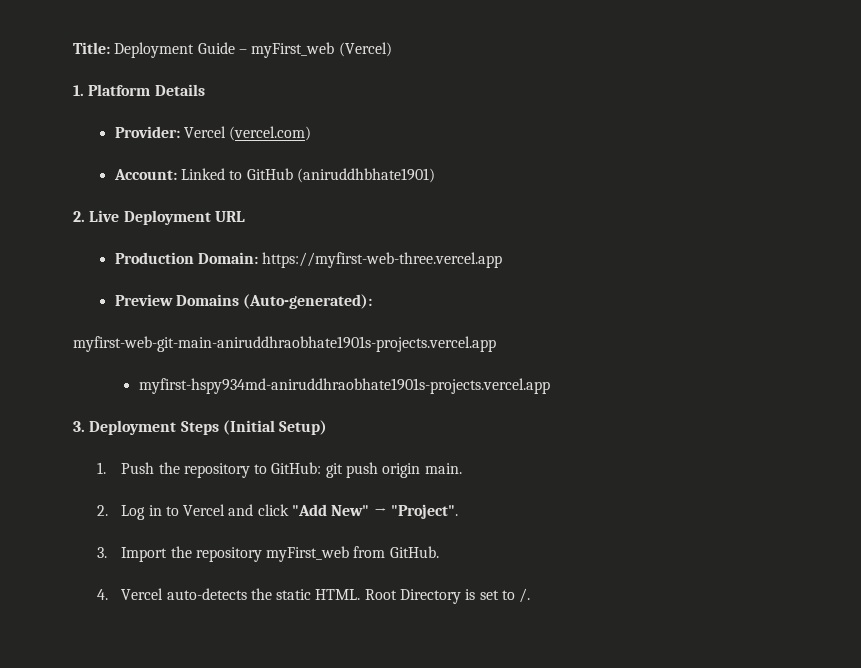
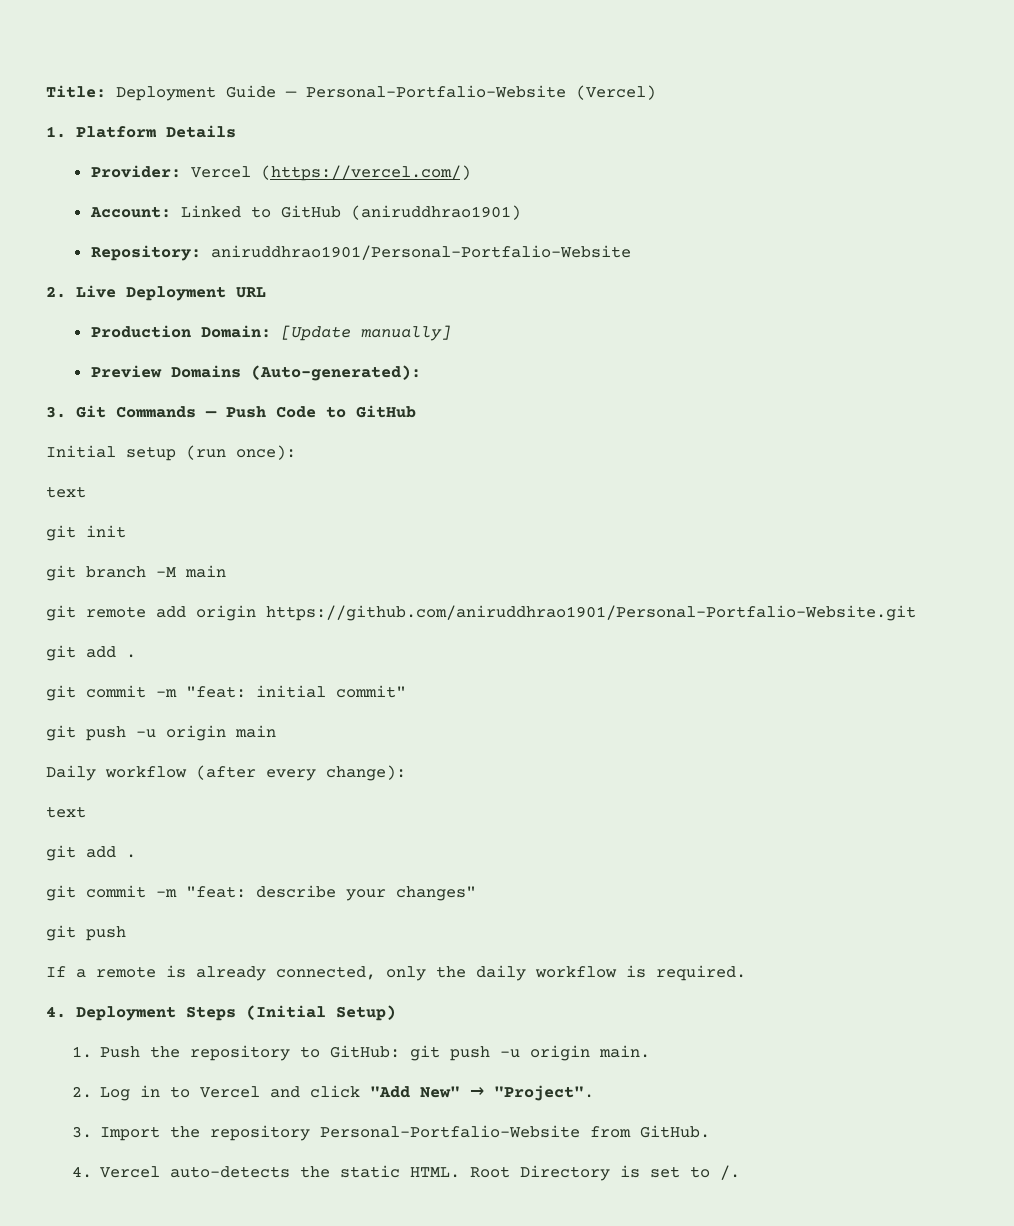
- Title: Deployment Guide – myFirst_web (Vercel)
+ Title: Deployment Guide — Personal-Portfalio-Website (Vercel)
- Provider: Vercel (vercel.com)
+ Provider: Vercel (https://vercel.com/)
- Account: Linked to GitHub (aniruddhbhate1901)
+ Account: Linked to GitHub (aniruddhrao1901)
+ Repository: aniruddhrao1901/Personal-Portfalio-Website
- Production Domain: https://myfirst-web-three.vercel.app
+ Production Domain: [Update manually]
- myfirst-web-git-main-aniruddhraobhate1901s-projects.vercel.app
- myfirst-hspy934md-aniruddhraobhate1901s-projects.vercel.app
- 3. Deployment Steps (Initial Setup)
+ 3. Git Commands — Push Code to GitHub
+ Initial setup (run once):
+ text
+ git init
+ git branch -M main
+ git remote add origin https://github.com/aniruddhrao1901/Personal-Portfalio-Website.git
+ git add .
+ git commit -m "feat: initial commit"
+ git push -u origin main
+ Daily workflow (after every change):
+ text
+ git add .
+ git commit -m "feat: describe your changes"
+ git push
+ If a remote is already connected, only the daily workflow is required.
+ 4. Deployment Steps (Initial Setup)
- 1. Push the repository to GitHub: git push origin main.
+ 1. Push the repository to GitHub: git push -u origin main.
- 3. Import the repository myFirst_web from GitHub.
+ 3. Import the repository Personal-Portfalio-Website from GitHub.

